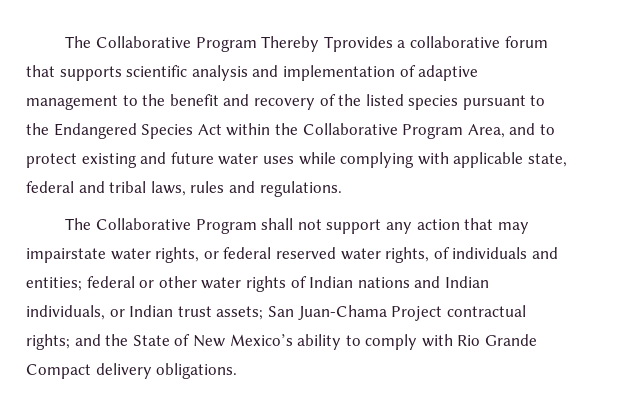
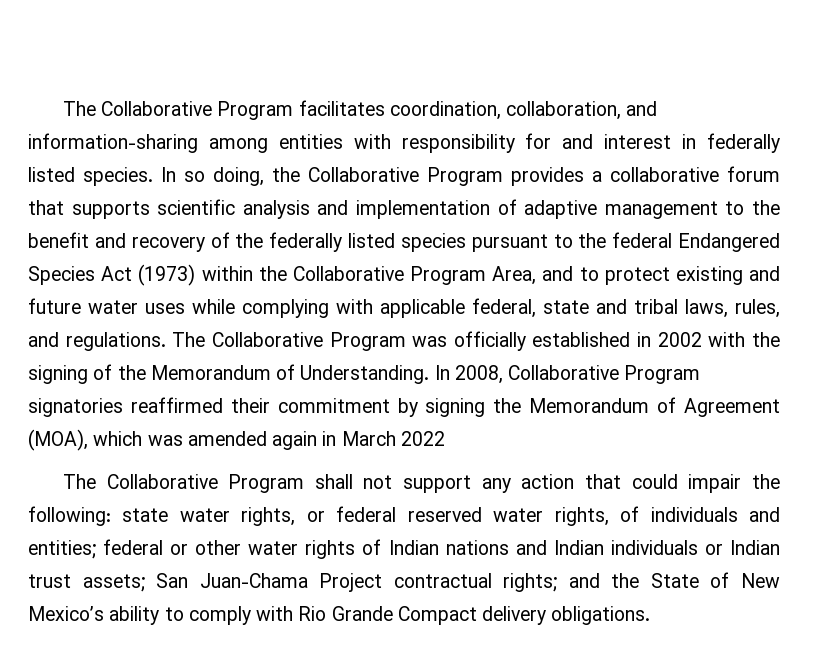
- The Collaborative Program Thereby Tprovides a collaborative forum that supports scientific analysis and implementation of adaptive management to the benefit and recovery of the listed species pursuant to the Endangered Species Act within the Collaborative Program Area, and to protect existing and future water uses while complying with applicable state, federal and tribal laws, rules and regulations.
+ The Collaborative Program facilitates coordination, collaboration, and information-sharing among entities with responsibility for and interest in federally listed species. In so doing, the Collaborative Program provides a collaborative forum that supports scientific analysis and implementation of adaptive management to the benefit and recovery of the federally listed species pursuant to the federal Endangered Species Act (1973) within the Collaborative Program Area, and to protect existing and future water uses while complying with applicable federal, state and tribal laws, rules, and regulations. The Collaborative Program was officially established in 2002 with the signing of the Memorandum of Understanding. In 2008, Collaborative Program signatories reaffirmed their commitment by signing the Memorandum of Agreement (MOA), which was amended again in March 2022
- The Collaborative Program shall not support any action that may impairstate water rights, or federal reserved water rights, of individuals and entities; federal or other water rights of Indian nations and Indian individuals, or Indian trust assets; San Juan-Chama Project contractual rights; and the State of New Mexico’s ability to comply with Rio Grande Compact delivery obligations.
+ The Collaborative Program shall not support any action that could impair the following: state water rights, or federal reserved water rights, of individuals and entities; federal or other water rights of Indian nations and Indian individuals or Indian trust assets; San Juan-Chama Project contractual rights; and the State of New Mexico’s ability to comply with Rio Grande Compact delivery obligations.

